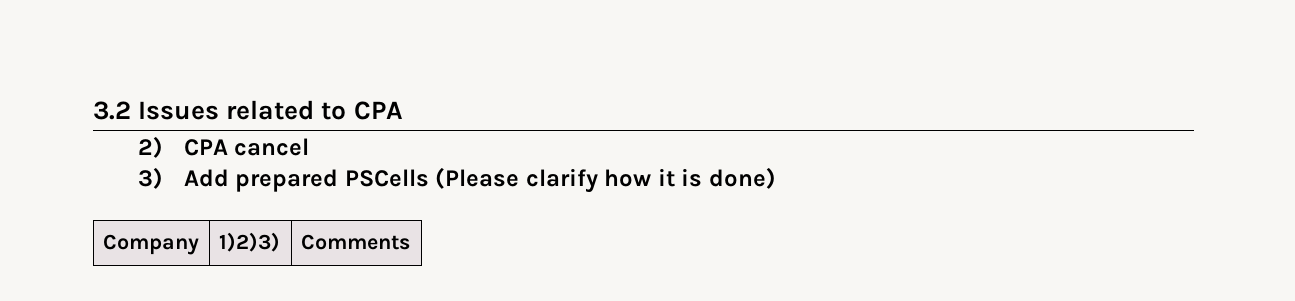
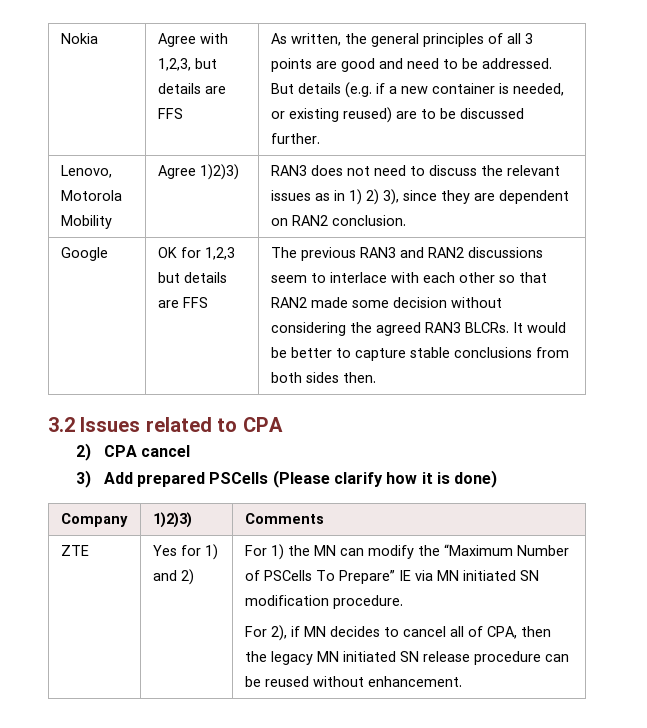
+ Nokia | Agree with 1,2,3, but details are FFS | As written, the general principles of all 3 points are good and need to be addressed. But details (e.g. if a new container is needed, or existing reused) are to be discussed further.
+ Lenovo, Motorola Mobility | Agree 1)2)3) | RAN3 does not need to discuss the relevant issues as in 1) 2) 3), since they are dependent on RAN2 conclusion.
+ Google | OK for 1,2,3 but details are FFS | The previous RAN3 and RAN2 discussions seem to interlace with each other so that RAN2 made some decision without considering the agreed RAN3 BLCRs. It would be better to capture stable conclusions from both sides then.
+ ZTE | Yes for 1) and 2) | For 1) the MN can modify the “Maximum Number of PSCells To Prepare” IE via MN initiated SN modification procedure.
+ For 2), if MN decides to cancel all of CPA, then the legacy MN initiated SN release procedure can be reused without enhancement.

